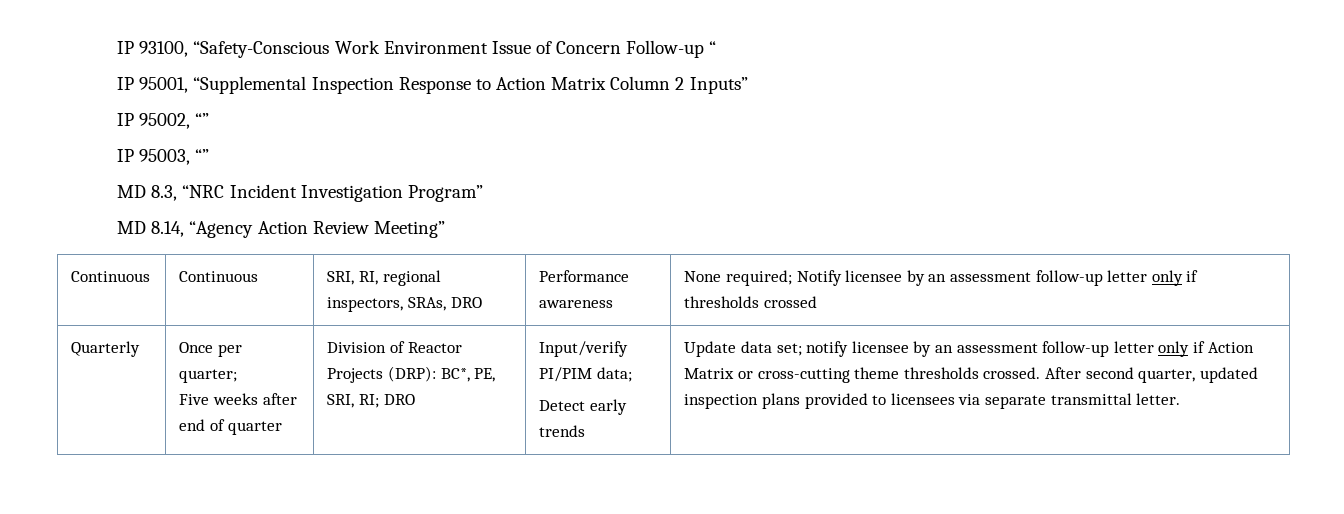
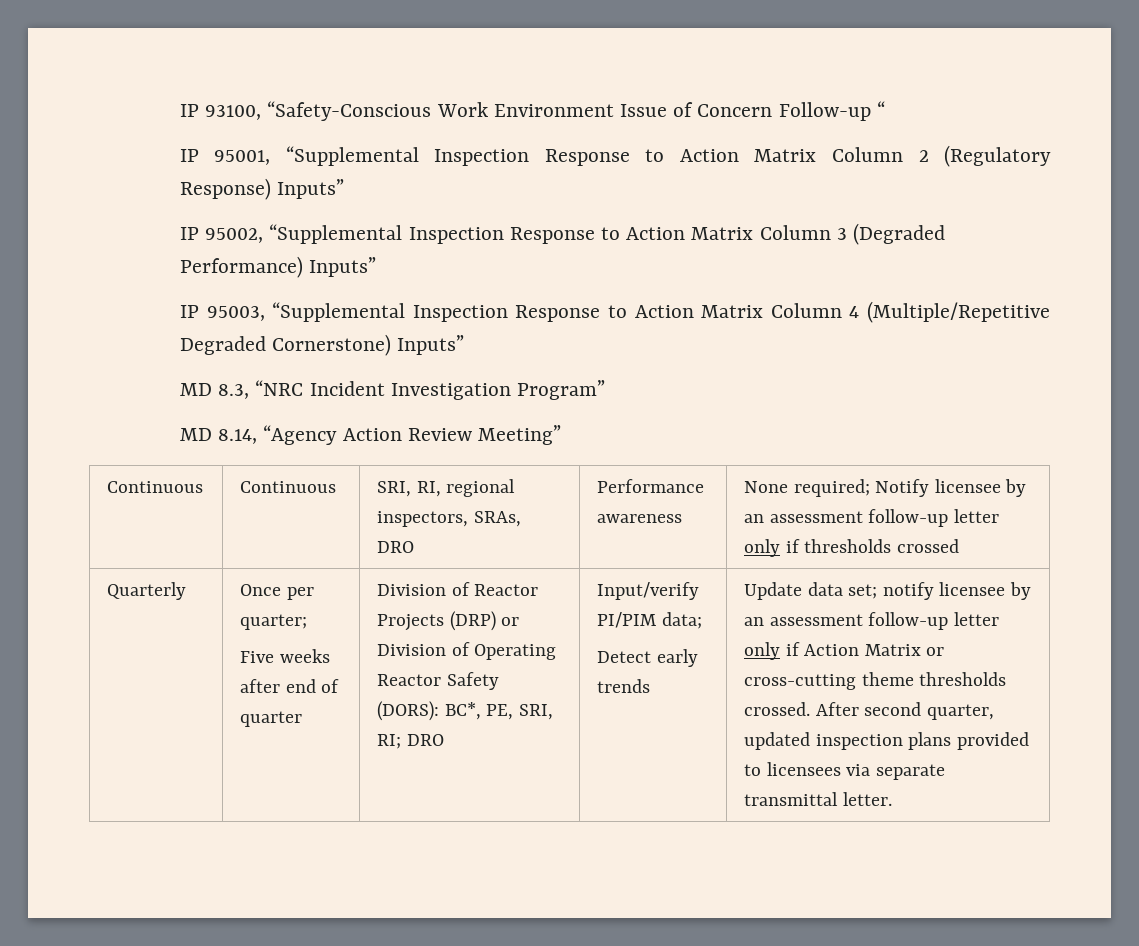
- IP 95001, “Supplemental Inspection Response to Action Matrix Column 2 Inputs”
+ IP 95001, “Supplemental Inspection Response to Action Matrix Column 2 (Regulatory Response) Inputs”
- IP 95002, “”
- IP 95003, “”
+ IP 95002, “Supplemental Inspection Response to Action Matrix Column 3 (Degraded Performance) Inputs”
+ IP 95003, “Supplemental Inspection Response to Action Matrix Column 4 (Multiple/Repetitive Degraded Cornerstone) Inputs”
- Division of Reactor Projects (DRP): BC*, PE, SRI, RI; DRO
+ Division of Reactor Projects (DRP) or Division of Operating Reactor Safety (DORS): BC*, PE, SRI, RI; DRO

